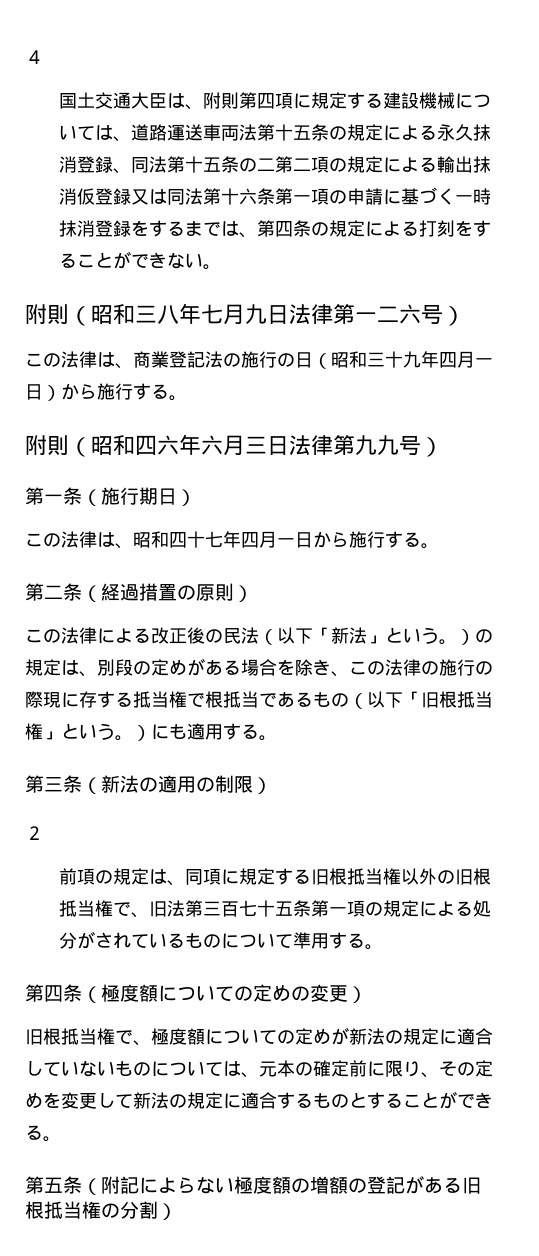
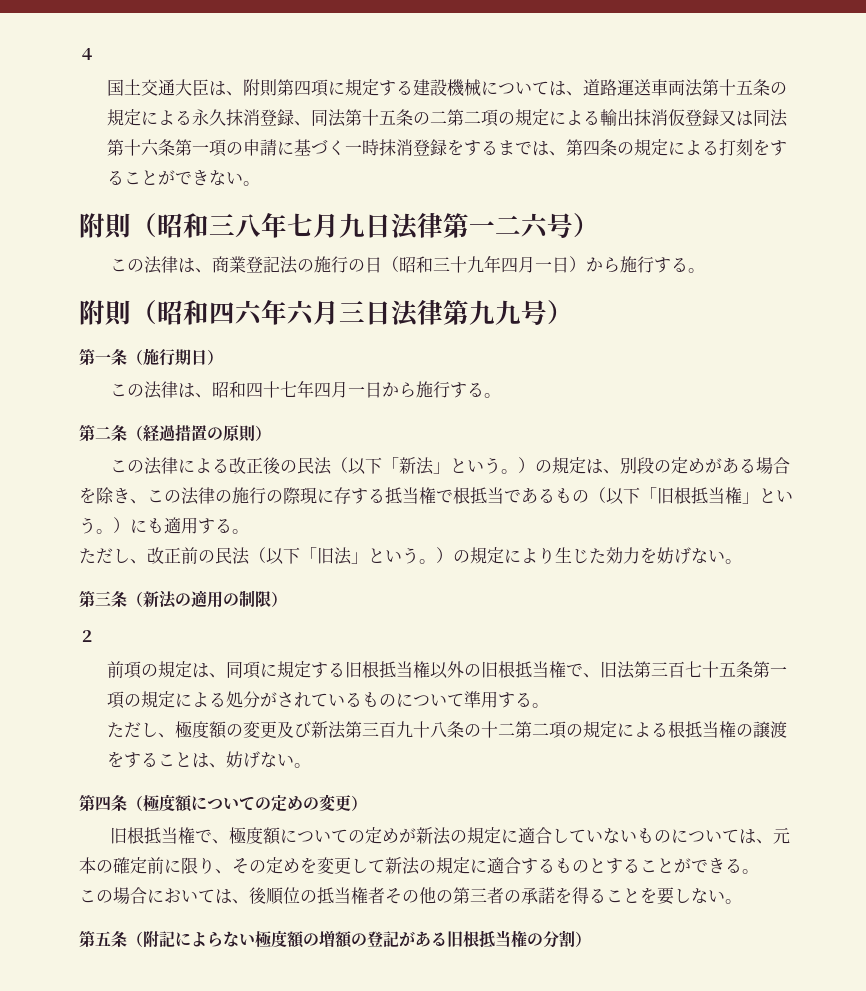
+ ただし、改正前の民法（以下「旧法」という。）の規定により生じた効力を妨げない。
+ ただし、極度額の変更及び新法第三百九十八条の十二第二項の規定による根抵当権の譲渡をすることは、妨げない。
+ この場合においては、後順位の抵当権者その他の第三者の承諾を得ることを要しない。

